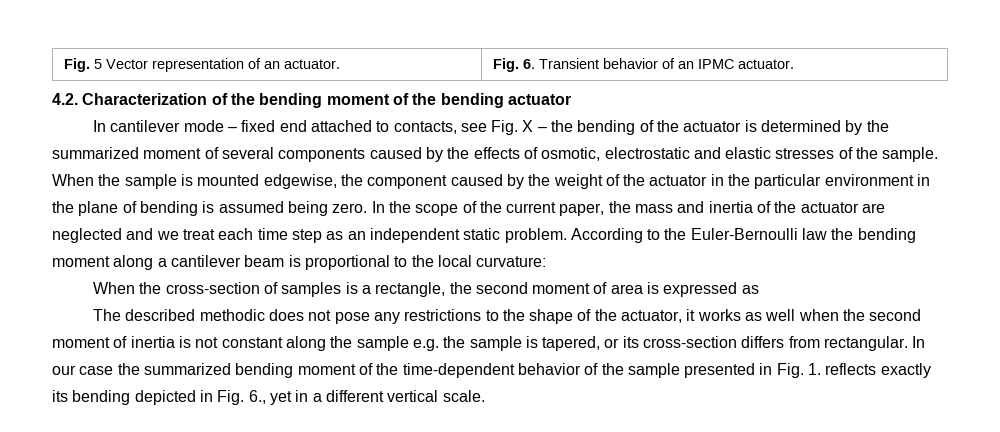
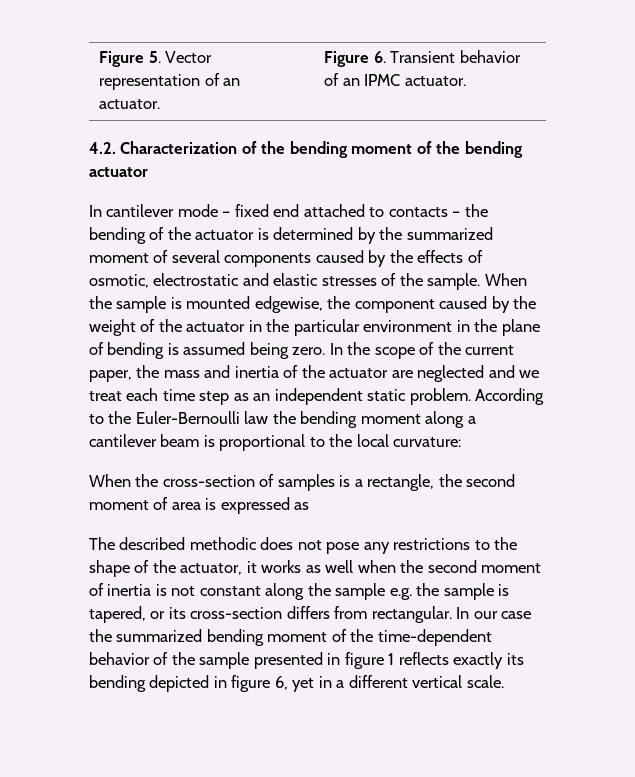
- Fig. 5 Vector representation of an actuator. | Fig. 6. Transient behavior of an IPMC actuator.
+ Figure 5. Vector representation of an actuator. | Figure 6. Transient behavior of an IPMC actuator.
- In cantilever mode – fixed end attached to contacts, see Fig. X – the bending of the actuator is determined by the summarized moment of several components caused by the effects of osmotic, electrostatic and elastic stresses of the sample.
+ In cantilever mode – fixed end attached to contacts – the bending of the actuator is determined by the summarized moment of several components caused by the effects of osmotic, electrostatic and elastic stresses of the sample.
- In our case the summarized bending moment of the time-dependent behavior of the sample presented in Fig. 1. reflects exactly its bending depicted in Fig. 6., yet in a different vertical scale.
+ In our case the summarized bending moment of the time-dependent behavior of the sample presented in figure 1 reflects exactly its bending depicted in figure 6, yet in a different vertical scale.

